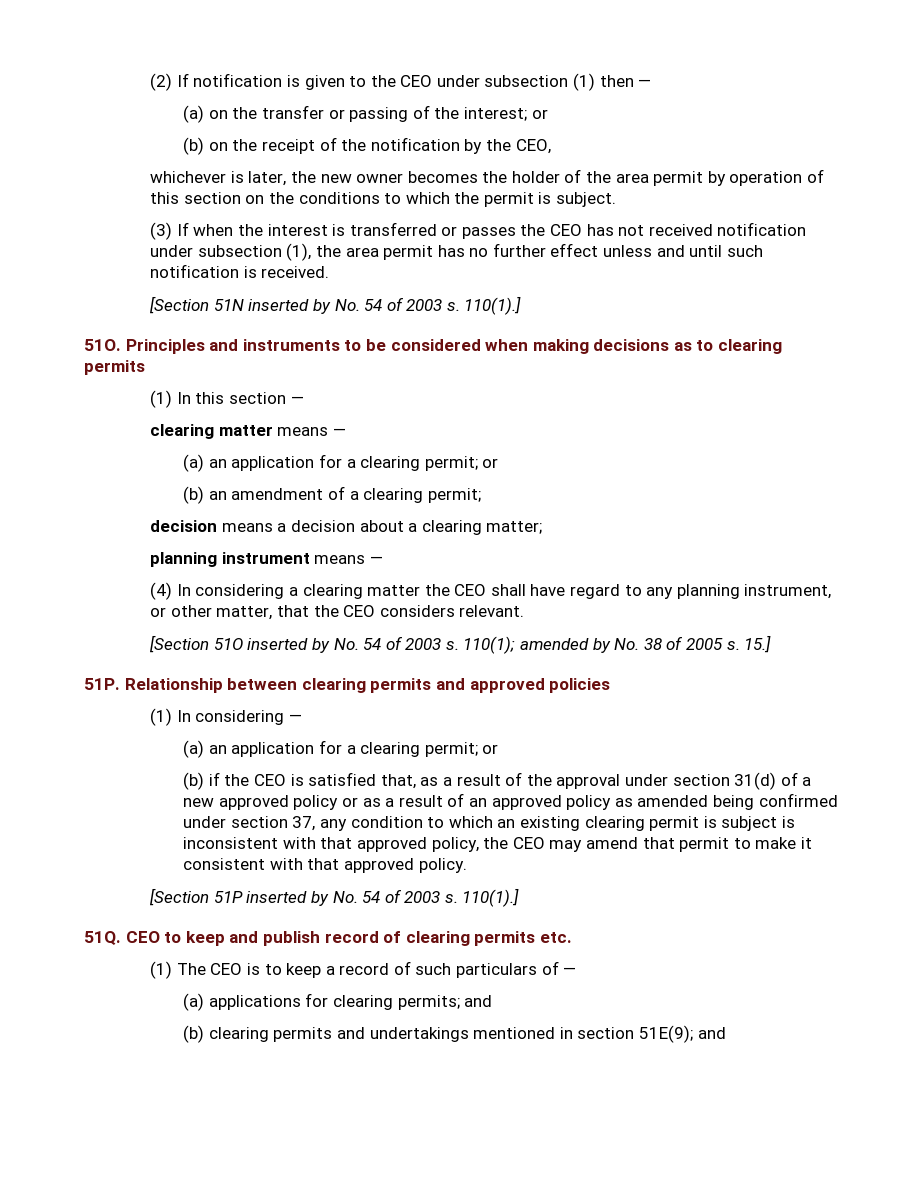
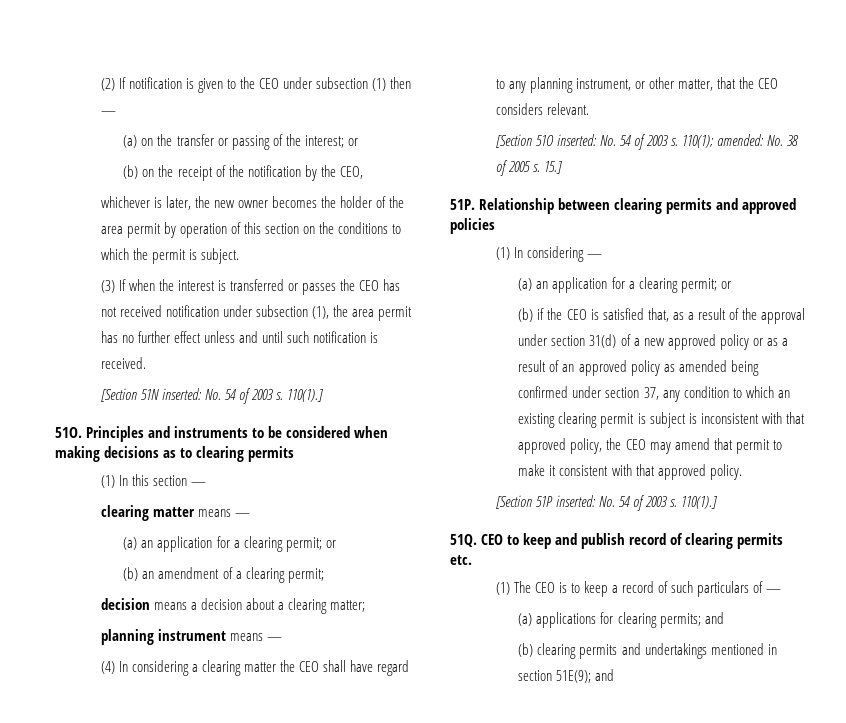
- [Section 51N inserted by No. 54 of 2003 s.
+ [Section 51N inserted: No. 54 of 2003 s.
- [Section 51O inserted by No. 54 of 2003 s.
+ [Section 51O inserted: No. 54 of 2003 s.
- 110(1); amended by No. 38 of 2005 s.
+ 110(1); amended: No. 38 of 2005 s.
- [Section 51P inserted by No. 54 of 2003 s.
+ [Section 51P inserted: No. 54 of 2003 s.

